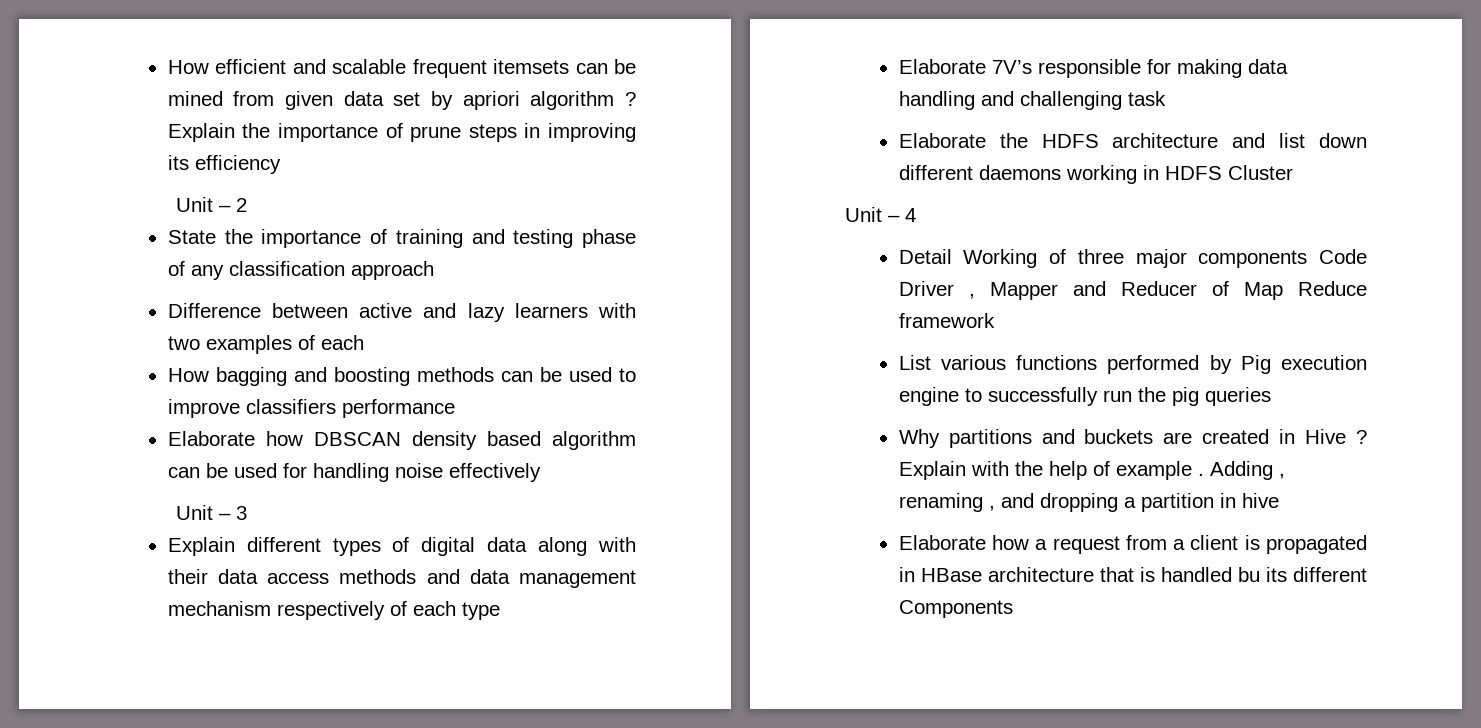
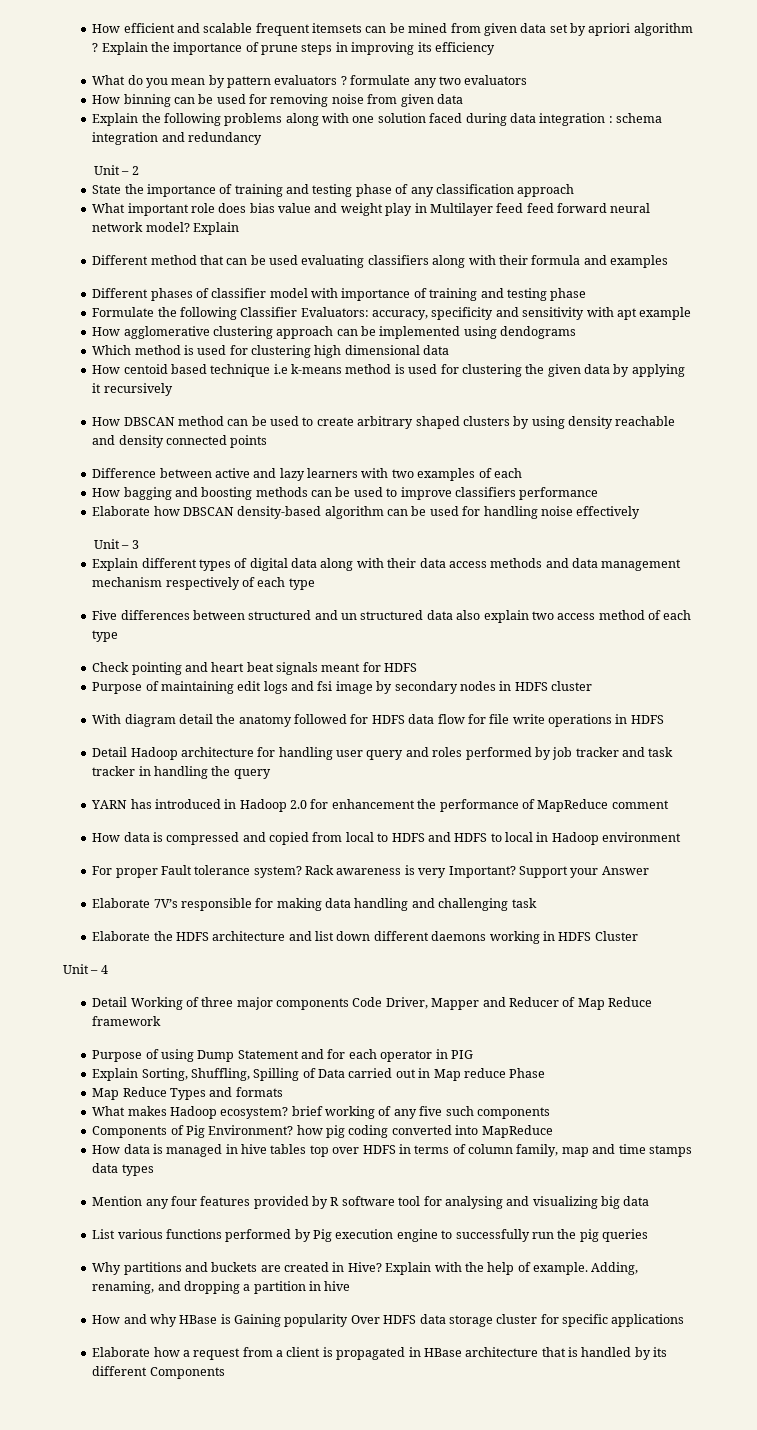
+ What do you mean by pattern evaluators ? formulate any two evaluators
+ How binning can be used for removing noise from given data
+ Explain the following problems along with one solution faced during data integration : schema integration and redundancy
+ What important role does bias value and weight play in Multilayer feed feed forward neural network model? Explain
+ Different method that can be used evaluating classifiers along with their formula and examples
+ Different phases of classifier model with importance of training and testing phase
+ Formulate the following Classifier Evaluators: accuracy, specificity and sensitivity with apt example
+ How agglomerative clustering approach can be implemented using dendograms
+ Which method is used for clustering high dimensional data
+ How centoid based technique i.e k-means method is used for clustering the given data by applying it recursively
+ How DBSCAN method can be used to create arbitrary shaped clusters by using density reachable and density connected points
- Elaborate how DBSCAN density based algorithm can be used for handling noise effectively
+ Elaborate how DBSCAN density-based algorithm can be used for handling noise effectively
+ Five differences between structured and un structured data also explain two access method of each type
+ Check pointing and heart beat signals meant for HDFS
+ Purpose of maintaining edit logs and fsi image by secondary nodes in HDFS cluster
+ With diagram detail the anatomy followed for HDFS data flow for file write operations in HDFS
+ Detail Hadoop architecture for handling user query and roles performed by job tracker and task tracker in handling the query
+ YARN has introduced in Hadoop 2.0 for enhancement the performance of MapReduce comment
+ How data is compressed and copied from local to HDFS and HDFS to local in Hadoop environment
+ For proper Fault tolerance system? Rack awareness is very Important? Support your Answer
- Detail Working of three major components Code Driver , Mapper and Reducer of Map Reduce framework
+ Detail Working of three major components Code Driver, Mapper and Reducer of Map Reduce framework
+ Purpose of using Dump Statement and for each operator in PIG
+ Explain Sorting, Shuffling, Spilling of Data carried out in Map reduce Phase
+ Map Reduce Types and formats
+ What makes Hadoop ecosystem? brief working of any five such components
+ Components of Pig Environment? how pig coding converted into MapReduce
+ How data is managed in hive tables top over HDFS in terms of column family, map and time stamps data types
+ Mention any four features provided by R software tool for analysing and visualizing big data
- Why partitions and buckets are created in Hive ?
+ Why partitions and buckets are created in Hive?
- Explain with the help of example . Adding , renaming , and dropping a partition in hive
+ Explain with the help of example. Adding, renaming, and dropping a partition in hive
+ How and why HBase is Gaining popularity Over HDFS data storage cluster for specific applications
- Elaborate how a request from a client is propagated in HBase architecture that is handled bu its different Components
+ Elaborate how a request from a client is propagated in HBase architecture that is handled by its different Components

